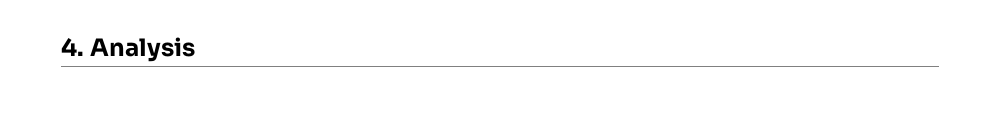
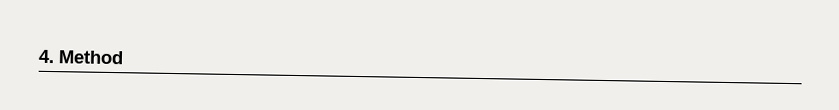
- 4. Analysis
+ 4. Method

